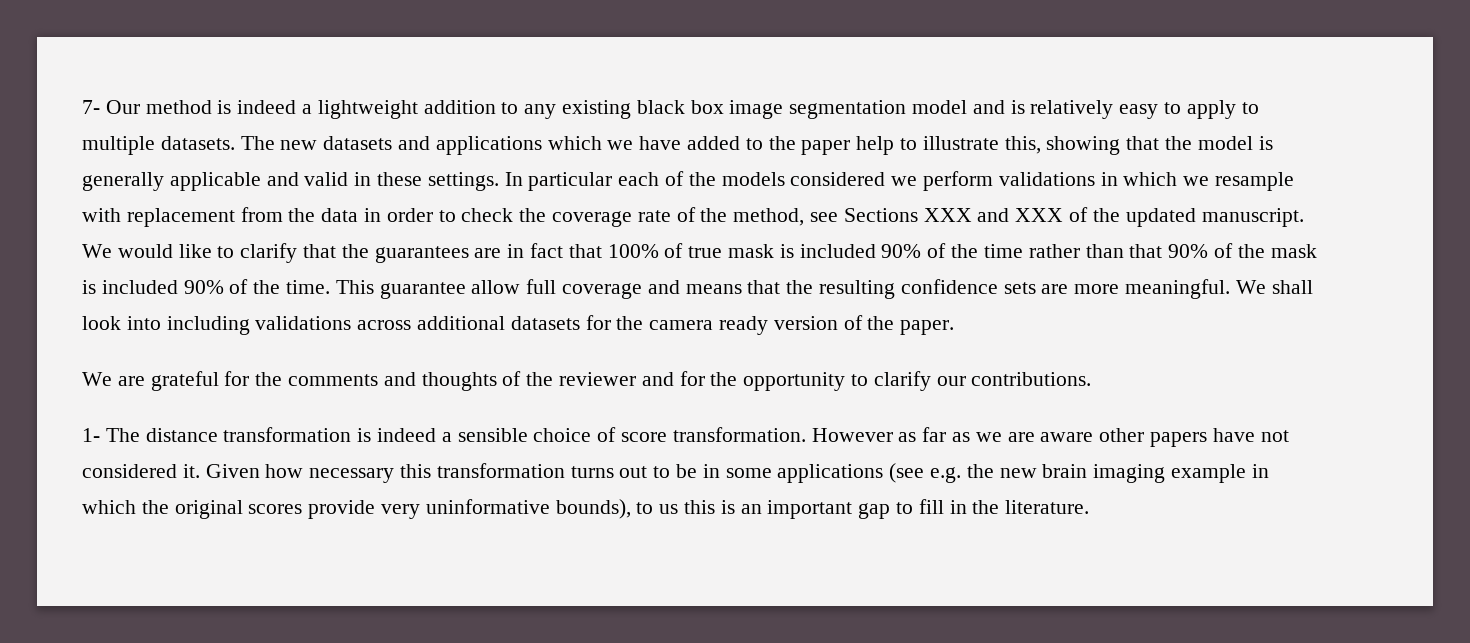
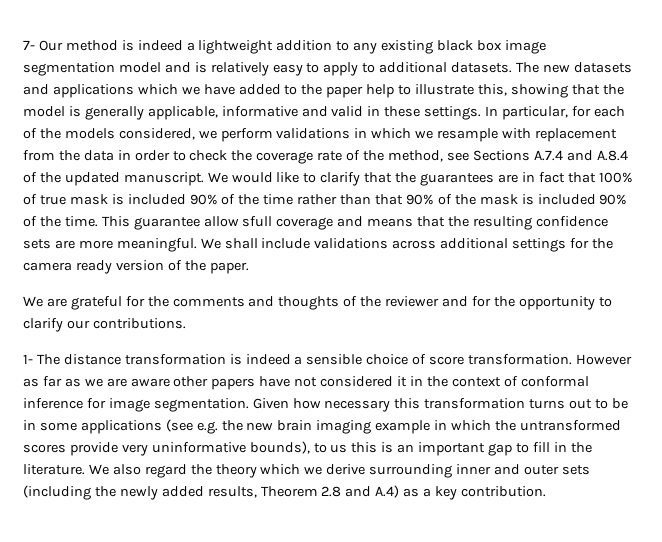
- 7- Our method is indeed a lightweight addition to any existing black box image segmentation model and is relatively easy to apply to multiple datasets.
+ 7- Our method is indeed a lightweight addition to any existing black box image segmentation model and is relatively easy to apply to additional datasets.
- The new datasets and applications which we have added to the paper help to illustrate this, showing that the model is generally applicable and valid in these settings.
+ The new datasets and applications which we have added to the paper help to illustrate this, showing that the model is generally applicable, informative and valid in these settings.
- In particular each of the models considered we perform validations in which we resample with replacement from the data in order to check the coverage rate of the method, see Sections XXX and XXX of the updated manuscript.
+ In particular, for each of the models considered, we perform validations in which we resample with replacement from the data in order to check the coverage rate of the method, see Sections A.7.4 and A.8.4 of the updated manuscript.
- This guarantee allow full coverage and means that the resulting confidence sets are more meaningful.
+ This guarantee allow sfull coverage and means that the resulting confidence sets are more meaningful.
- We shall look into including validations across additional datasets for the camera ready version of the paper.
+ We shall include validations across additional settings for the camera ready version of the paper.
- However as far as we are aware other papers have not considered it.
+ However as far as we are aware other papers have not considered it in the context of conformal inference for image segmentation.
- Given how necessary this transformation turns out to be in some applications (see e.g. the new brain imaging example in which the original scores provide very uninformative bounds), to us this is an important gap to fill in the literature.
+ Given how necessary this transformation turns out to be in some applications (see e.g. the new brain imaging example in which the untransformed scores provide very uninformative bounds), to us this is an important gap to fill in the literature.
+ We also regard the theory which we derive surrounding inner and outer sets (including the newly added results, Theorem 2.8 and A.4) as a key contribution.

